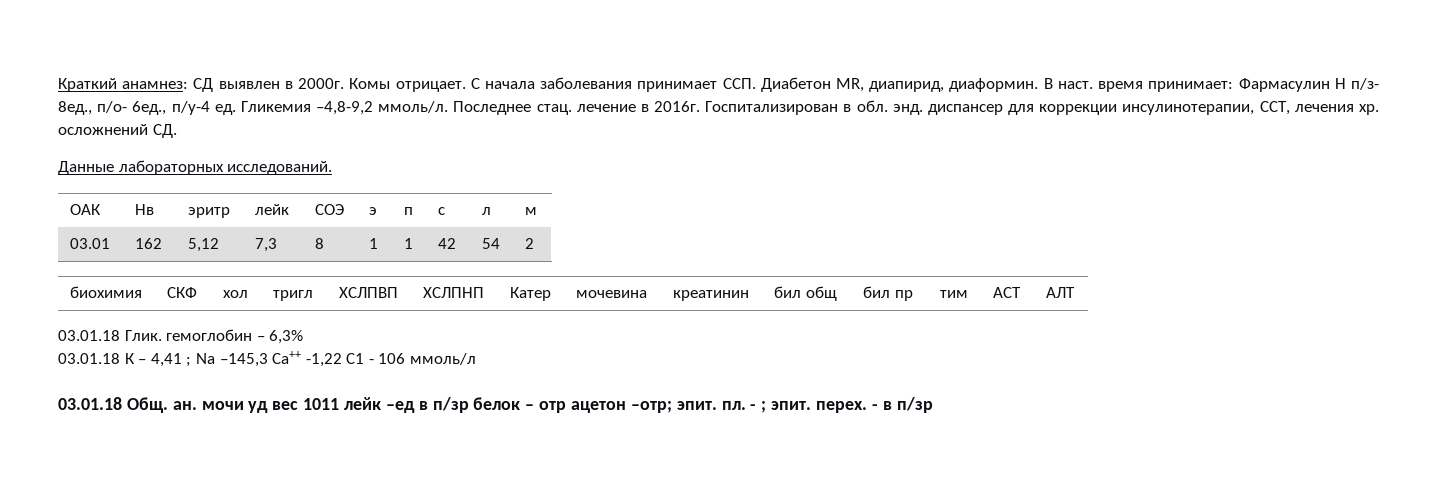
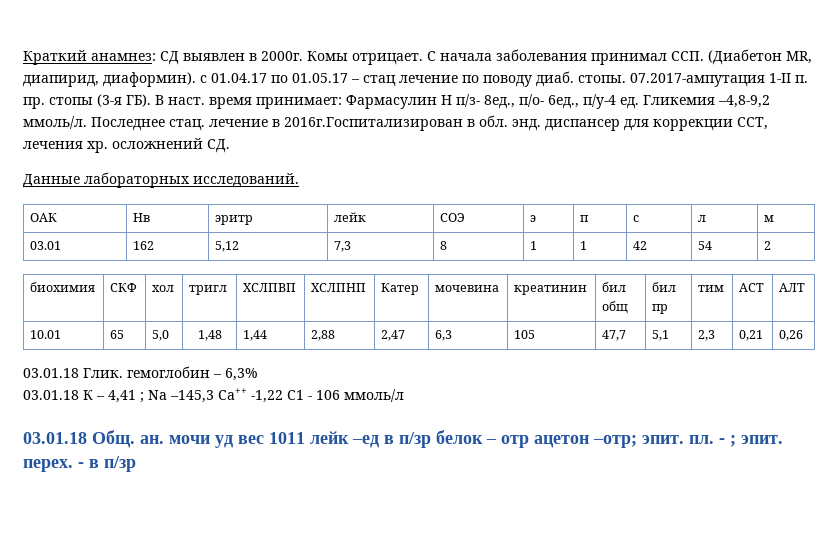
- С начала заболевания принимает ССП. Диабетон MR, диапирид, диаформин. В наст. время принимает: Фармасулин Н п/з- 8ед., п/о- 6ед., п/у-4 ед.
+ С начала заболевания принимал ССП. (Диабетон MR, диапирид, диаформин). с 01.04.17 по 01.05.17 – стац лечение по поводу диаб. стопы. 07.2017-ампутация 1-II п. пр. стопы (3-я ГБ). В наст. время принимает: Фармасулин Н п/з- 8ед., п/о- 6ед., п/у-4 ед.
- Последнее стац. лечение в 2016г. Госпитализирован в обл. энд. диспансер для коррекции инсулинотерапии, ССТ, лечения хр. осложнений СД.
+ Последнее стац. лечение в 2016г.Госпитализирован в обл. энд. диспансер для коррекции ССТ, лечения хр. осложнений СД.
+ 10.01 | 65 | 5,0 | 1,48 | 1,44 | 2,88 | 2,47 | 6,3 | 105 | 47,7 | 5,1 | 2,3 | 0,21 | 0,26

